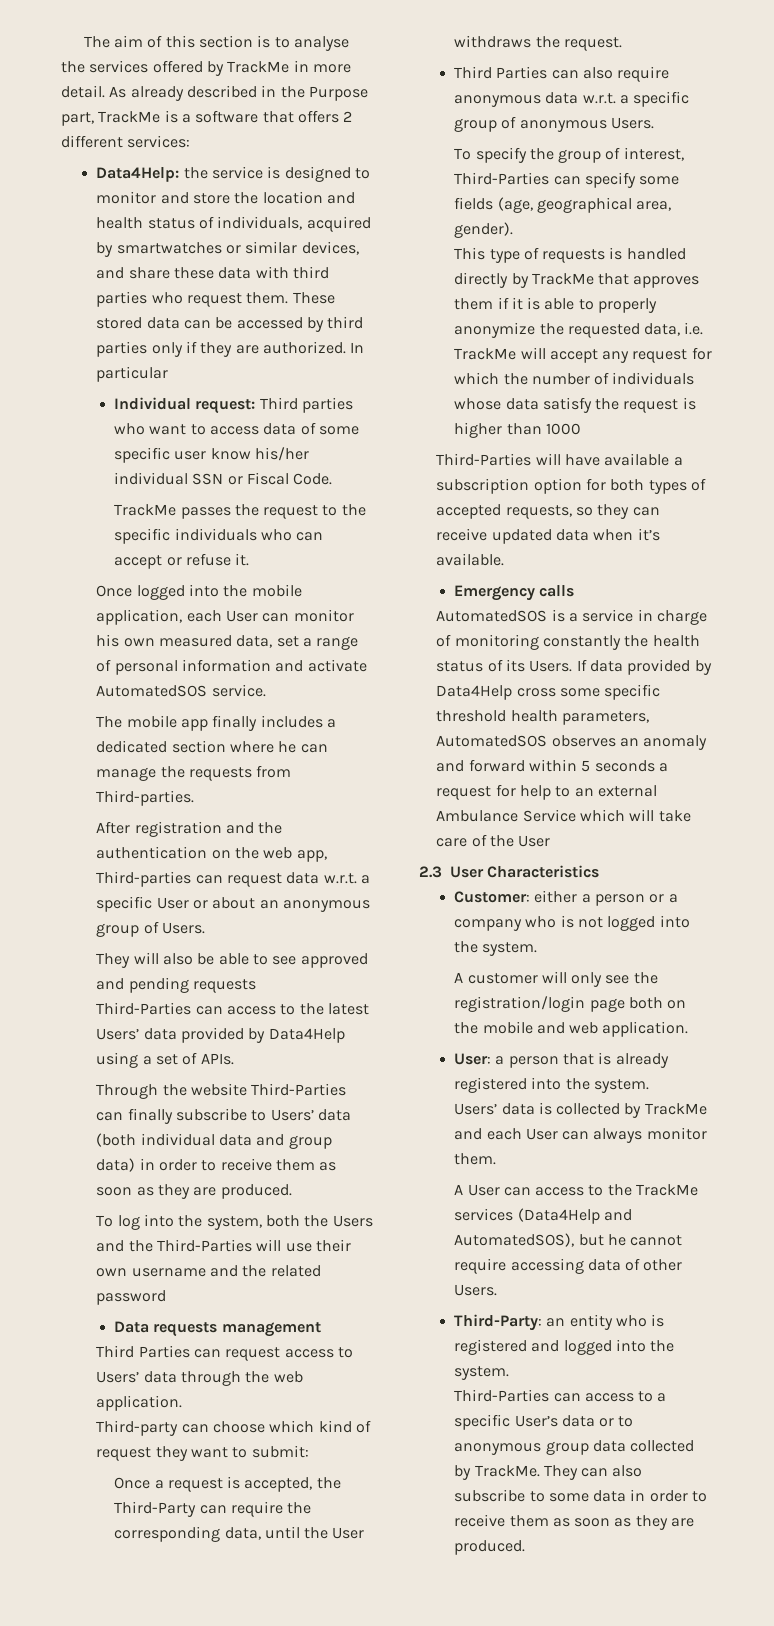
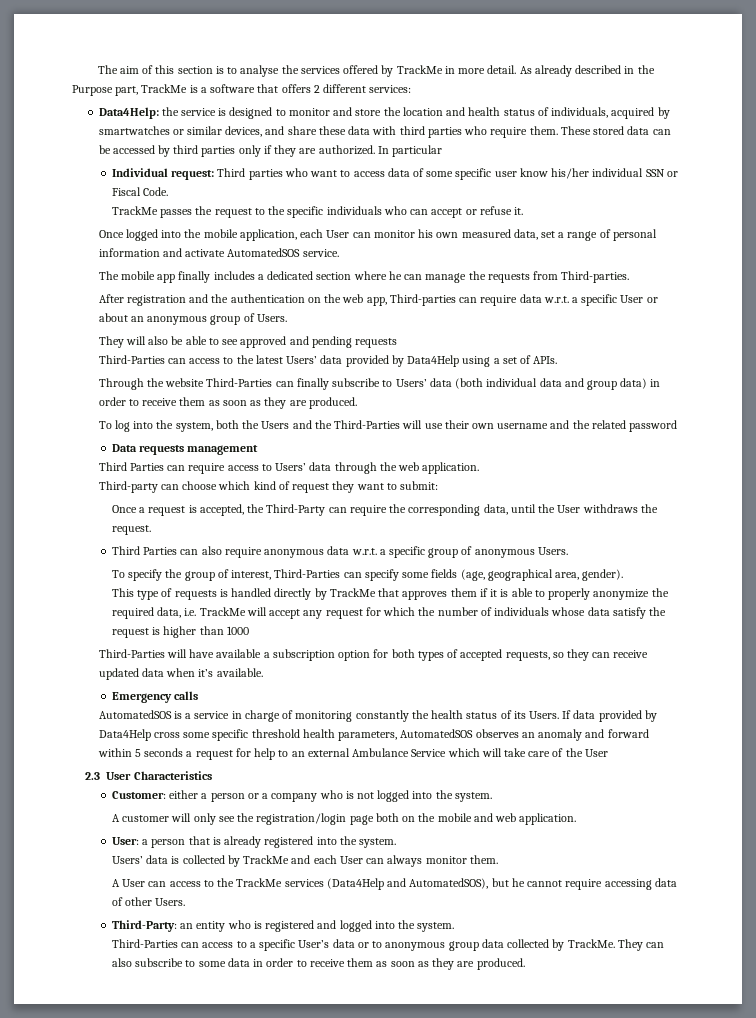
- Data4Help: the service is designed to monitor and store the location and health status of individuals, acquired by smartwatches or similar devices, and share these data with third parties who request them.
+ Data4Help: the service is designed to monitor and store the location and health status of individuals, acquired by smartwatches or similar devices, and share these data with third parties who require them.
- After registration and the authentication on the web app, Third-parties can request data w.r.t. a specific User or about an anonymous group of Users.
+ After registration and the authentication on the web app, Third-parties can require data w.r.t. a specific User or about an anonymous group of Users.
- Third Parties can request access to Users’ data through the web application.
+ Third Parties can require access to Users’ data through the web application.
- This type of requests is handled directly by TrackMe that approves them if it is able to properly anonymize the requested data, i.e. TrackMe will accept any request for which the number of individuals whose data satisfy the request is higher than 1000
+ This type of requests is handled directly by TrackMe that approves them if it is able to properly anonymize the required data, i.e. TrackMe will accept any request for which the number of individuals whose data satisfy the request is higher than 1000

